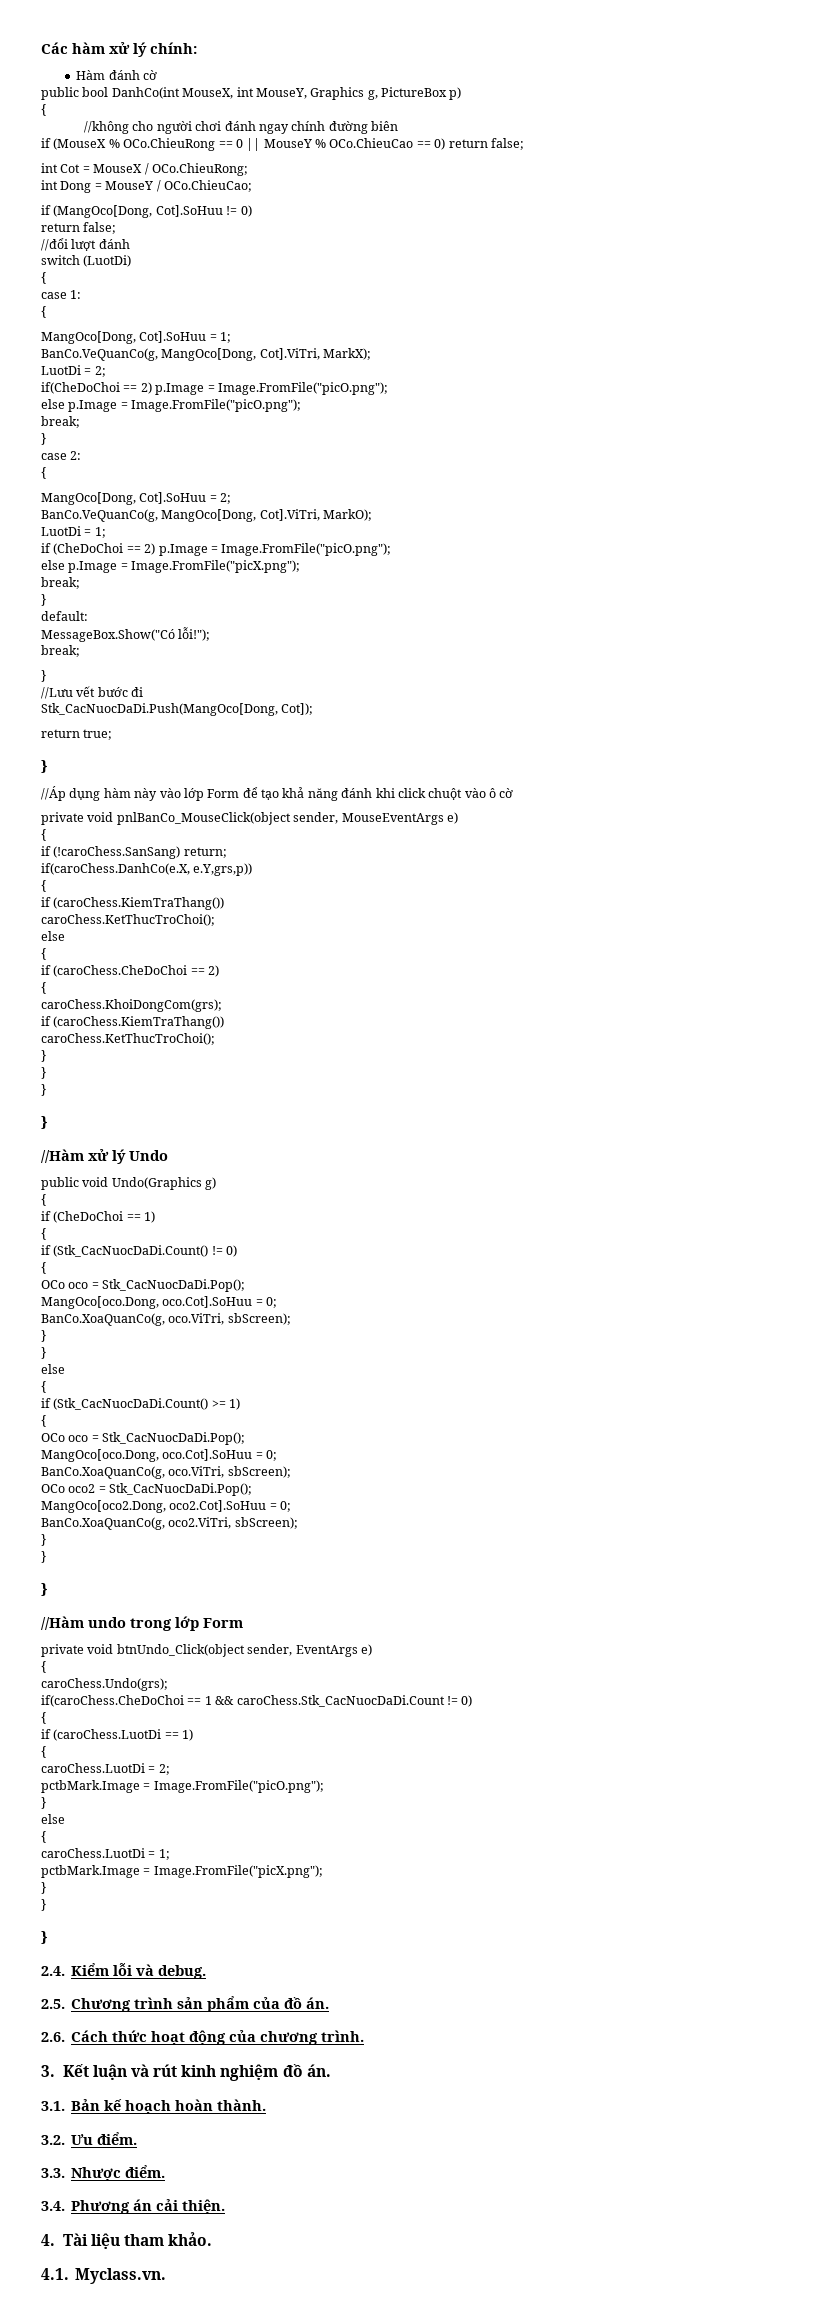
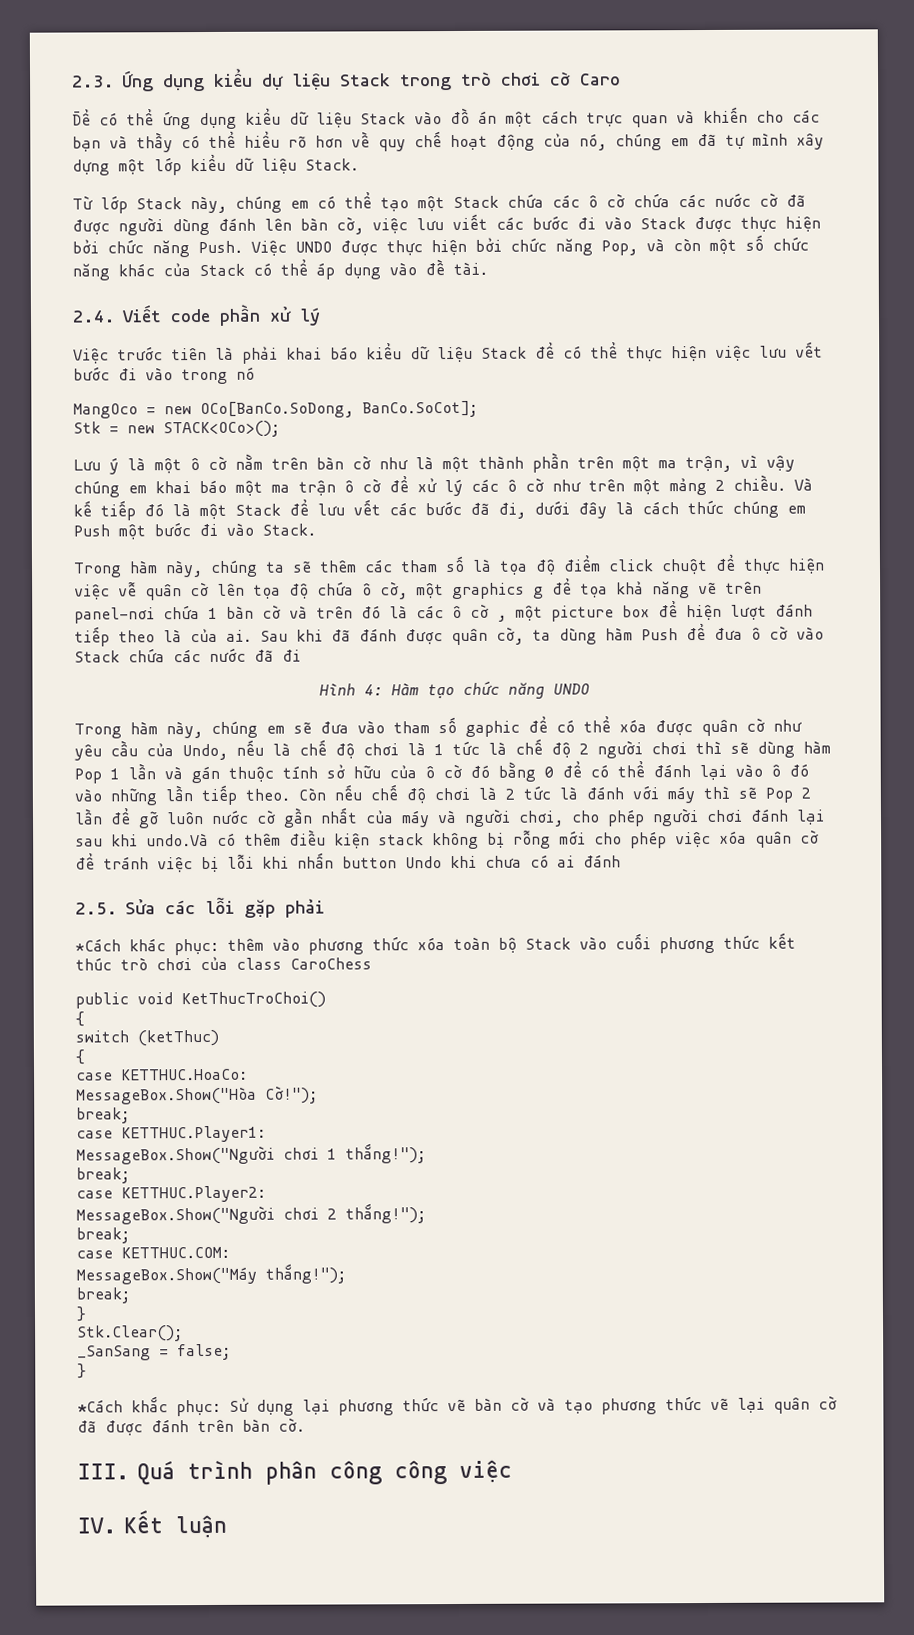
- Các hàm xử lý chính:
- Hàm đánh cờ
- public bool DanhCo(int MouseX, int MouseY, Graphics g, PictureBox p)
+ 2.3. Ứng dụng kiểu dự liệu Stack trong trò chơi cờ Caro
+ Để có thể ứng dụng kiểu dữ liệu Stack vào đồ án một cách trực quan và khiến cho các bạn và thầy có thể hiểu rõ hơn về quy chế hoạt động của nó, chúng em đã tự mình xây dựng một lớp kiểu dữ liệu Stack.
+ Từ lớp Stack này, chúng em có thể tạo một Stack chứa các ô cờ chứa các nước cờ đã được người dùng đánh lên bàn cờ, việc lưu viết các bước đi vào Stack được thực hiện bởi chức năng Push. Việc UNDO được thực hiện bởi chức năng Pop, và còn một số chức năng khác của Stack có thể áp dụng vào đề tài.
+ 2.4. Viết code phần xử lý
+ Việc trước tiên là phải khai báo kiểu dữ liệu Stack để có thể thực hiện việc lưu vết bước đi vào trong nó
+ MangOco = new OCo[BanCo.SoDong, BanCo.SoCot];
+ Stk = new STACK<OCo>();
+ Lưu ý là một ô cờ nằm trên bàn cờ như là một thành phần trên một ma trận, vì vậy chúng em khai báo một ma trận ô cờ để xử lý các ô cờ như trên một mảng 2 chiều. Và kế tiếp đó là một Stack để lưu vết các bước đã đi, dưới đây là cách thức chúng em Push một bước đi vào Stack.
+ Trong hàm này, chúng ta sẽ thêm các tham số là tọa độ điểm click chuột để thực hiện việc vễ quân cờ lên tọa độ chứa ô cờ, một graphics g để tọa khả năng vẽ trên panel-nơi chứa 1 bàn cờ và trên đó là các ô cờ , một picture box để hiện lượt đánh tiếp theo là của ai. Sau khi đã đánh được quân cờ, ta dùng hàm Push để đưa ô cờ vào Stack chứa các nước đã đi
+ Hình 4: Hàm tạo chức năng UNDO
+ Trong hàm này, chúng em sẽ đưa vào tham số gaphic để có thể xóa được quân cờ như yêu cầu của Undo, nếu là chế độ chơi là 1 tức là chế độ 2 người chơi thì sẽ dùng hàm Pop 1 lần và gán thuộc tính sở hữu của ô cờ đó bằng 0 để có thể đánh lại vào ô đó vào những lần tiếp theo. Còn nếu chế độ chơi là 2 tức là đánh với máy thì sẽ Pop 2 lần để gỡ luôn nước cờ gần nhất của máy và người chơi, cho phép người chơi đánh lại sau khi undo.Và có thêm điều kiện stack không bị rỗng mới cho phép việc xóa quân cờ để tránh việc bị lỗi khi nhấn button Undo khi chưa có ai đánh
+ 2.5. Sửa các lỗi gặp phải
+ *Cách khác phục: thêm vào phương thức xóa toàn bộ Stack vào cuối phương thức kết thúc trò chơi của class CaroChess
+ public void KetThucTroChoi()
  {
- //không cho người chơi đánh ngay chính đường biên
- if (MouseX % OCo.ChieuRong == 0 || MouseY % OCo.ChieuCao == 0) return false;
- int Cot = MouseX / OCo.ChieuRong;
- int Dong = MouseY / OCo.ChieuCao;
- if (MangOco[Dong, Cot].SoHuu != 0)
- return false;
- //đổi lượt đánh
- switch (LuotDi)
+ switch (ketThuc)
- case 1:
- {
- MangOco[Dong, Cot].SoHuu = 1;
- BanCo.VeQuanCo(g, MangOco[Dong, Cot].ViTri, MarkX);
- LuotDi = 2;
- if(CheDoChoi == 2) p.Image = Image.FromFile("picO.png");
- else p.Image = Image.FromFile("picO.png");
+ case KETTHUC.HoaCo:
+ MessageBox.Show("Hòa Cờ!");
+ break;
+ case KETTHUC.Player1:
+ MessageBox.Show("Người chơi 1 thắng!");
+ break;
+ case KETTHUC.Player2:
+ MessageBox.Show("Người chơi 2 thắng!");
+ break;
+ case KETTHUC.COM:
+ MessageBox.Show("Máy thắng!");
  break;
  }
- case 2:
- {
- MangOco[Dong, Cot].SoHuu = 2;
- BanCo.VeQuanCo(g, MangOco[Dong, Cot].ViTri, MarkO);
- LuotDi = 1;
- if (CheDoChoi == 2) p.Image = Image.FromFile("picO.png");
- else p.Image = Image.FromFile("picX.png");
- break;
+ Stk.Clear();
+ _SanSang = false;
  }
- default:
- MessageBox.Show("Có lỗi!");
- break;
- }
- //Lưu vết bước đi
- Stk_CacNuocDaDi.Push(MangOco[Dong, Cot]);
- return true;
- }
- //Áp dụng hàm này vào lớp Form để tạo khả năng đánh khi click chuột vào ô cờ
- private void pnlBanCo_MouseClick(object sender, MouseEventArgs e)
- {
- if (!caroChess.SanSang) return;
- if(caroChess.DanhCo(e.X, e.Y,grs,p))
- {
- if (caroChess.KiemTraThang())
- caroChess.KetThucTroChoi();
- else
- {
- if (caroChess.CheDoChoi == 2)
- {
- caroChess.KhoiDongCom(grs);
- if (caroChess.KiemTraThang())
- caroChess.KetThucTroChoi();
- }
- }
- }
- }
- //Hàm xử lý Undo
- public void Undo(Graphics g)
- {
- if (CheDoChoi == 1)
- {
- if (Stk_CacNuocDaDi.Count() != 0)
- {
- OCo oco = Stk_CacNuocDaDi.Pop();
- MangOco[oco.Dong, oco.Cot].SoHuu = 0;
- BanCo.XoaQuanCo(g, oco.ViTri, sbScreen);
- }
- }
- else
- {
- if (Stk_CacNuocDaDi.Count() >= 1)
- {
- OCo oco = Stk_CacNuocDaDi.Pop();
- MangOco[oco.Dong, oco.Cot].SoHuu = 0;
- BanCo.XoaQuanCo(g, oco.ViTri, sbScreen);
- OCo oco2 = Stk_CacNuocDaDi.Pop();
- MangOco[oco2.Dong, oco2.Cot].SoHuu = 0;
- BanCo.XoaQuanCo(g, oco2.ViTri, sbScreen);
- }
- }
- }
- //Hàm undo trong lớp Form
- private void btnUndo_Click(object sender, EventArgs e)
- {
- caroChess.Undo(grs);
- if(caroChess.CheDoChoi == 1 && caroChess.Stk_CacNuocDaDi.Count != 0)
- {
- if (caroChess.LuotDi == 1)
- {
- caroChess.LuotDi = 2;
- pctbMark.Image = Image.FromFile("picO.png");
- }
- else
- {
- caroChess.LuotDi = 1;
- pctbMark.Image = Image.FromFile("picX.png");
- }
- }
- }
- 2.4. Kiểm lỗi và debug.
- 2.5. Chương trình sản phẩm của đồ án.
- 2.6. Cách thức hoạt động của chương trình.
- 3. Kết luận và rút kinh nghiệm đồ án.
- 3.1. Bản kế hoạch hoàn thành.
- 3.2. Ưu điểm.
- 3.3. Nhược điểm.
- 3.4. Phương án cải thiện.
- 4. Tài liệu tham khảo.
- 4.1. Myclass.vn.
+ *Cách khắc phục: Sử dụng lại phương thức vẽ bàn cờ và tạo phương thức vẽ lại quân cờ đã được đánh trên bàn cờ.
+ III. Quá trình phân công công việc
+ IV. Kết luận

